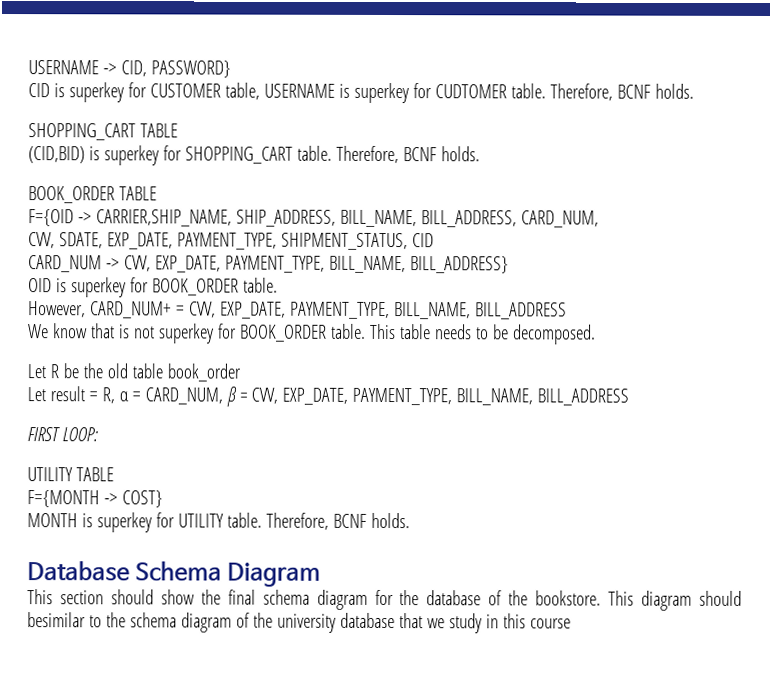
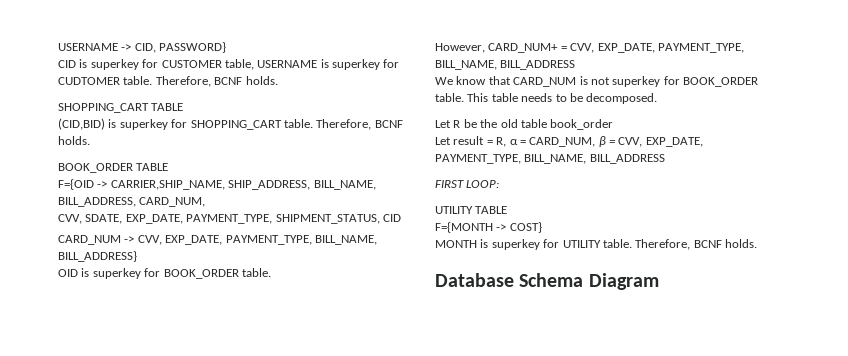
- We know that is not superkey for BOOK_ORDER table.
+ We know that CARD_NUM is not superkey for BOOK_ORDER table.
- This section should show the final schema diagram for the database of the bookstore. This diagram should besimilar to the schema diagram of the university database that we study in this course

